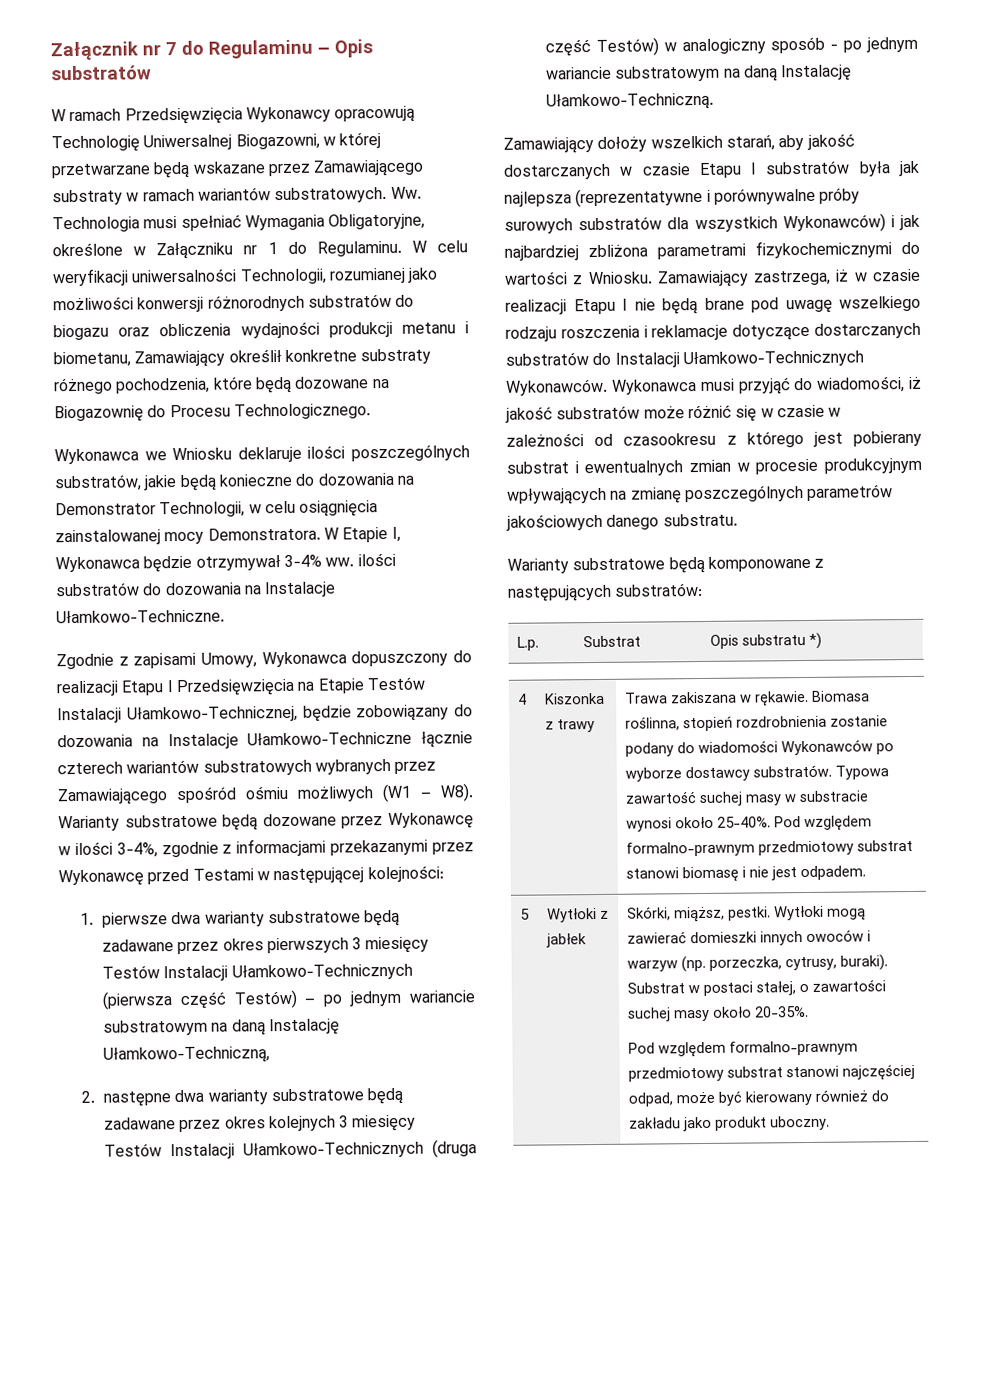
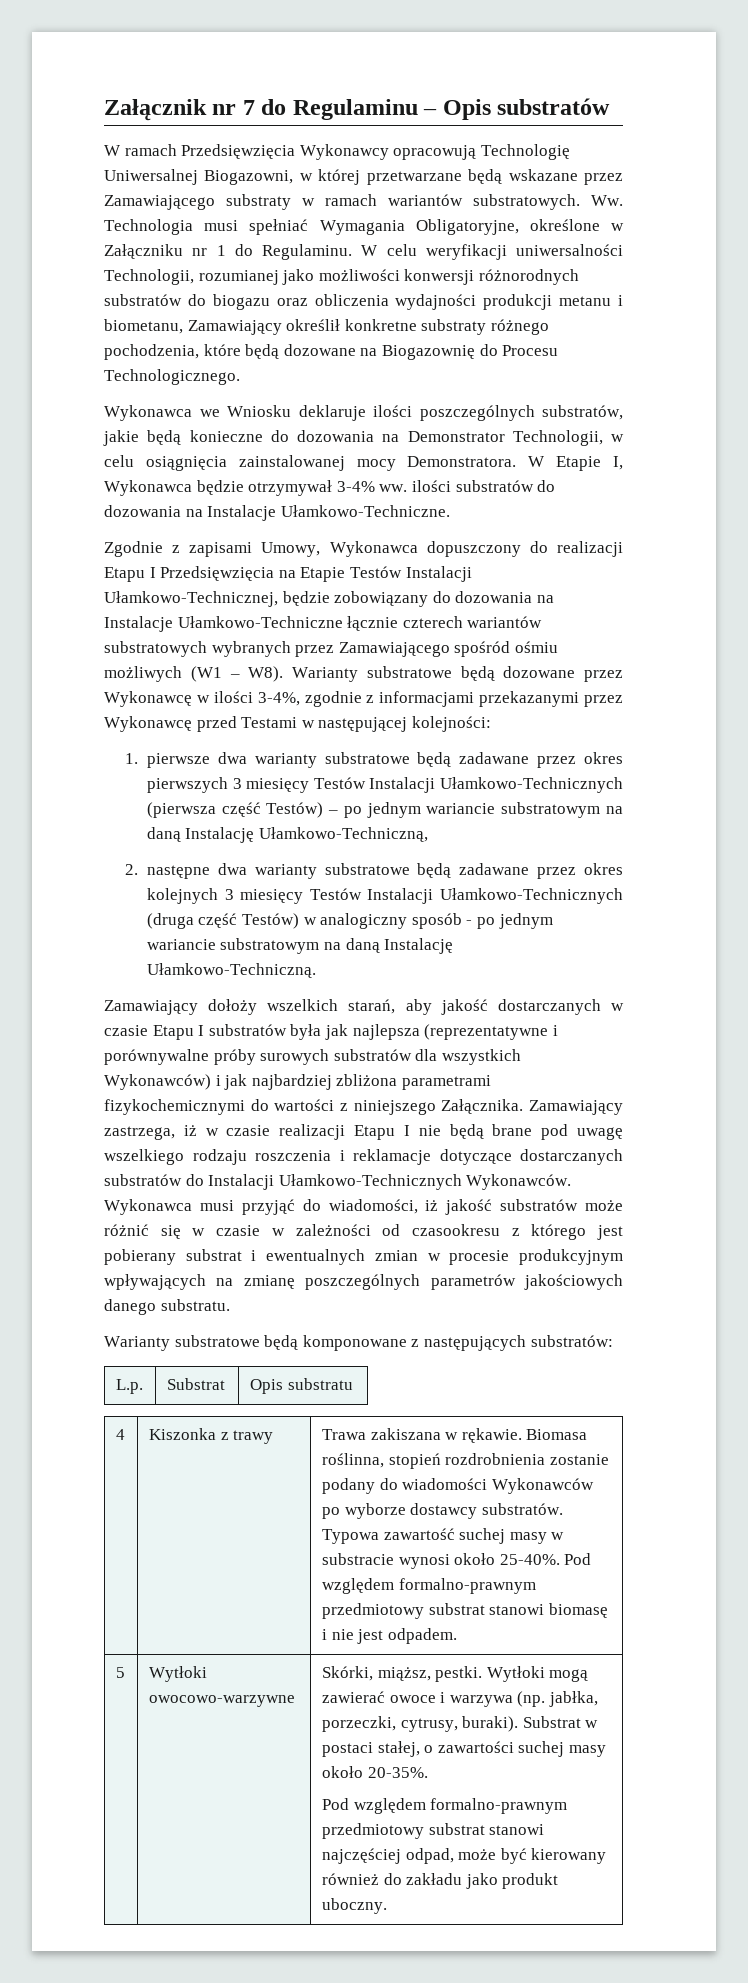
- Zamawiający dołoży wszelkich starań, aby jakość dostarczanych w czasie Etapu I substratów była jak najlepsza (reprezentatywne i porównywalne próby surowych substratów dla wszystkich Wykonawców) i jak najbardziej zbliżona parametrami fizykochemicznymi do wartości z Wniosku.
+ Zamawiający dołoży wszelkich starań, aby jakość dostarczanych w czasie Etapu I substratów była jak najlepsza (reprezentatywne i porównywalne próby surowych substratów dla wszystkich Wykonawców) i jak najbardziej zbliżona parametrami fizykochemicznymi do wartości z niniejszego Załącznika.
- L.p. | Substrat | Opis substratu *)
+ L.p. | Substrat | Opis substratu
- Wytłoki z jabłek
+ Wytłoki owocowo-warzywne
- Wytłoki mogą zawierać domieszki innych owoców i warzyw (np. porzeczka, cytrusy, buraki).
+ Wytłoki mogą zawierać owoce i warzywa (np. jabłka, porzeczki, cytrusy, buraki).

